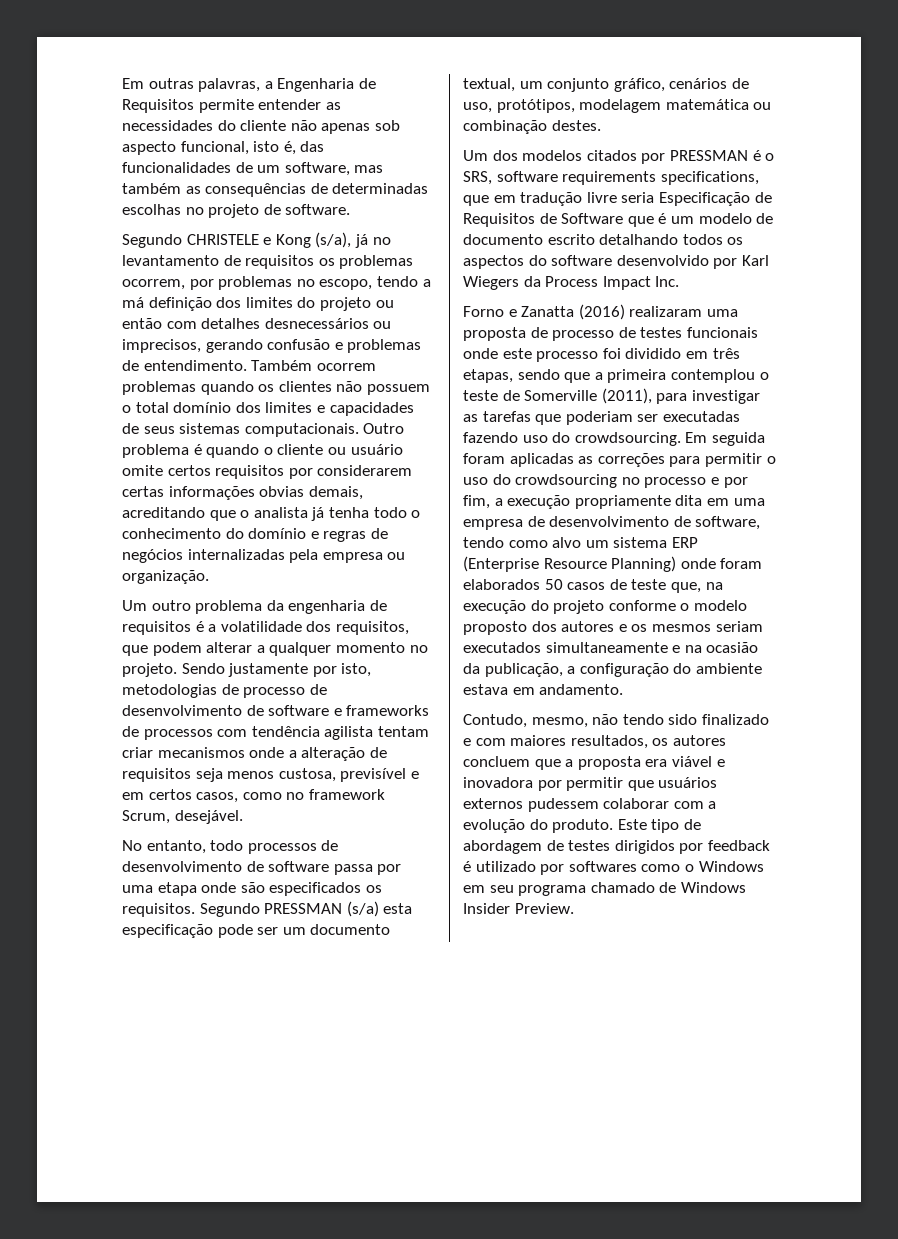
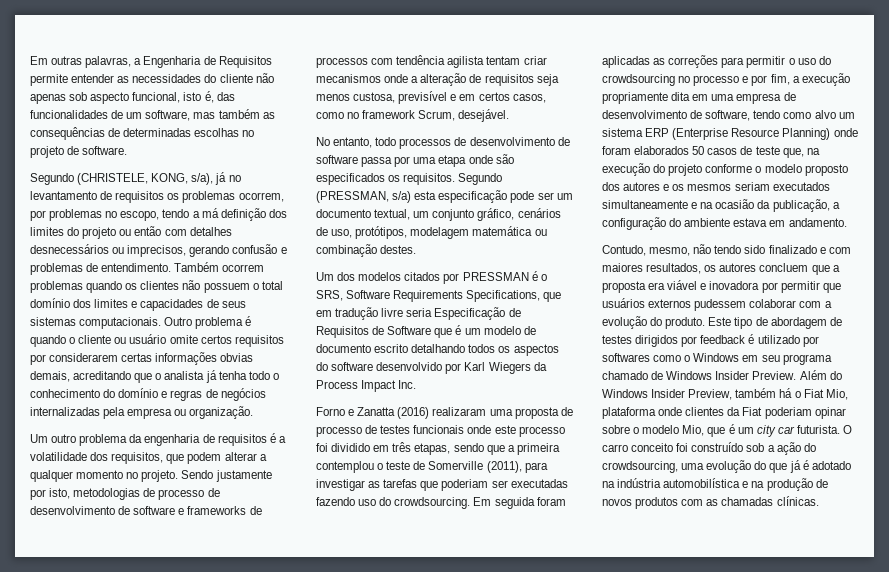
- Segundo CHRISTELE e Kong (s/a), já no levantamento de requisitos os problemas ocorrem, por problemas no escopo, tendo a má definição dos limites do projeto ou então com detalhes desnecessários ou imprecisos, gerando confusão e problemas de entendimento.
+ Segundo (CHRISTELE, KONG, s/a), já no levantamento de requisitos os problemas ocorrem, por problemas no escopo, tendo a má definição dos limites do projeto ou então com detalhes desnecessários ou imprecisos, gerando confusão e problemas de entendimento.
- Segundo PRESSMAN (s/a) esta especificação pode ser um documento textual, um conjunto gráfico, cenários de uso, protótipos, modelagem matemática ou combinação destes.
+ Segundo (PRESSMAN, s/a) esta especificação pode ser um documento textual, um conjunto gráfico, cenários de uso, protótipos, modelagem matemática ou combinação destes.
- Um dos modelos citados por PRESSMAN é o SRS, software requirements specifications, que em tradução livre seria Especificação de Requisitos de Software que é um modelo de documento escrito detalhando todos os aspectos do software desenvolvido por Karl Wiegers da Process Impact Inc.
+ Um dos modelos citados por PRESSMAN é o SRS, Software Requirements Specifications, que em tradução livre seria Especificação de Requisitos de Software que é um modelo de documento escrito detalhando todos os aspectos do software desenvolvido por Karl Wiegers da Process Impact Inc.
+ Além do Windows Insider Preview, também há o Fiat Mio, plataforma onde clientes da Fiat poderiam opinar sobre o modelo Mio, que é um city car futurista. O carro conceito foi construído sob a ação do crowdsourcing, uma evolução do que já é adotado na indústria automobilística e na produção de novos produtos com as chamadas clínicas.

